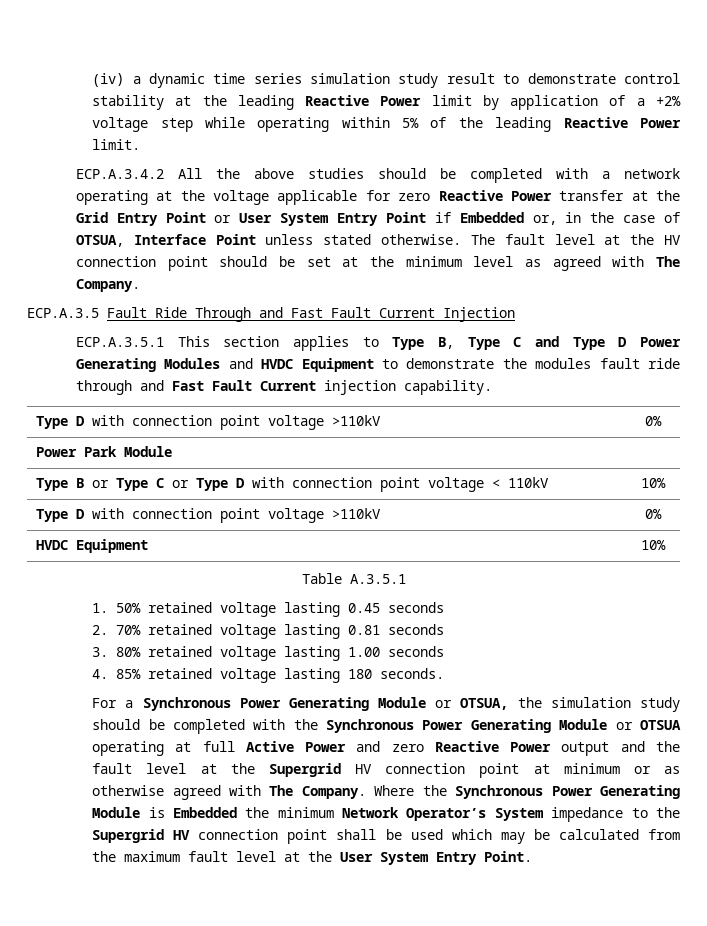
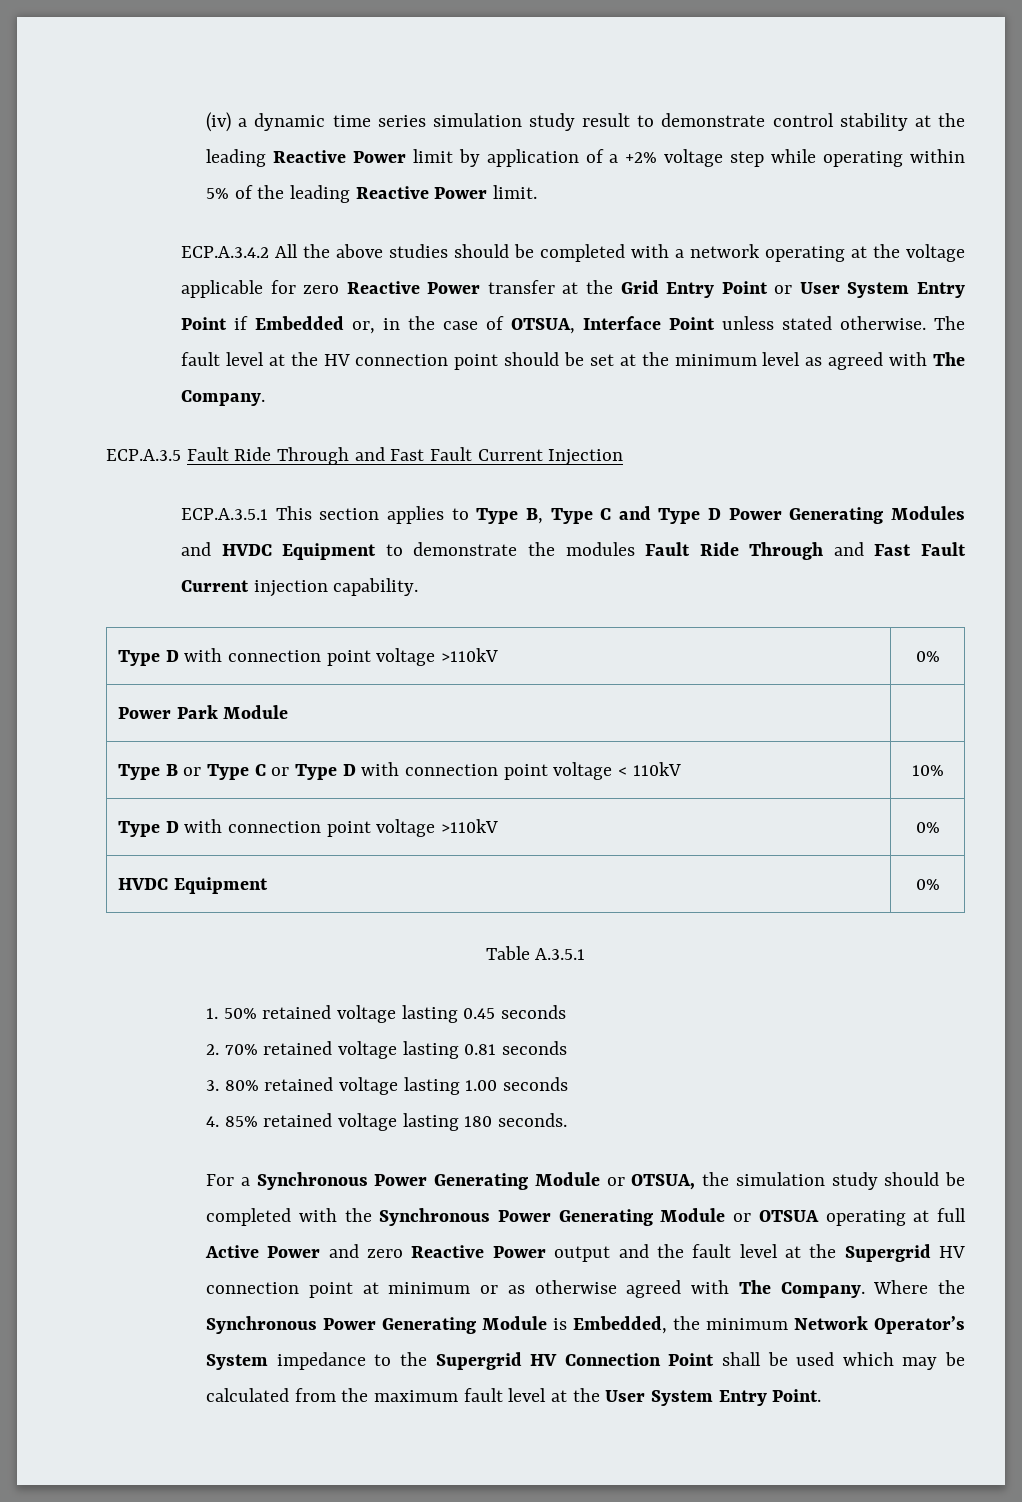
- ECP.A.3.5.1 This section applies to Type B, Type C and Type D Power Generating Modules and HVDC Equipment to demonstrate the modules fault ride through and Fast Fault Current injection capability.
+ ECP.A.3.5.1 This section applies to Type B, Type C and Type D Power Generating Modules and HVDC Equipment to demonstrate the modules Fault Ride Through and Fast Fault Current injection capability.
- HVDC Equipment | 10%
+ HVDC Equipment | 0%
- Where the Synchronous Power Generating Module is Embedded the minimum Network Operator’s System impedance to the Supergrid HV connection point shall be used which may be calculated from the maximum fault level at the User System Entry Point.
+ Where the Synchronous Power Generating Module is Embedded, the minimum Network Operator’s System impedance to the Supergrid HV Connection Point shall be used which may be calculated from the maximum fault level at the User System Entry Point.

